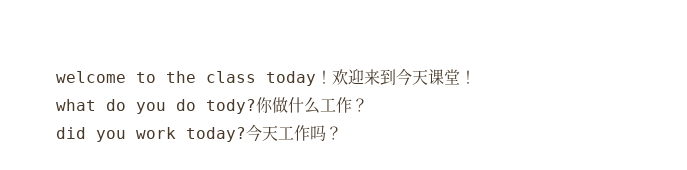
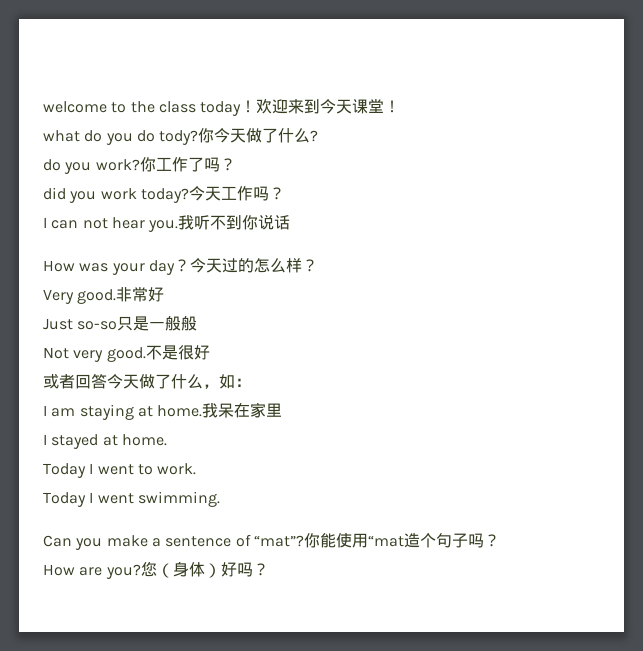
- 你做什么工作？
+ 你今天做了什么?
+ do you work?你工作了吗？
+ I can not hear you.我听不到你说话
+ How was your day？今天过的怎么样？
+ Very good.非常好
+ Just so-so只是一般般
+ Not very good.不是很好
+ 或者回答今天做了什么，如：
+ I am staying at home.我呆在家里
+ I stayed at home.
+ Today I went to work.
+ Today I went swimming.
+ Can you make a sentence of “mat”?你能使用“mat造个句子吗？
+ How are you?您（身体）好吗？

